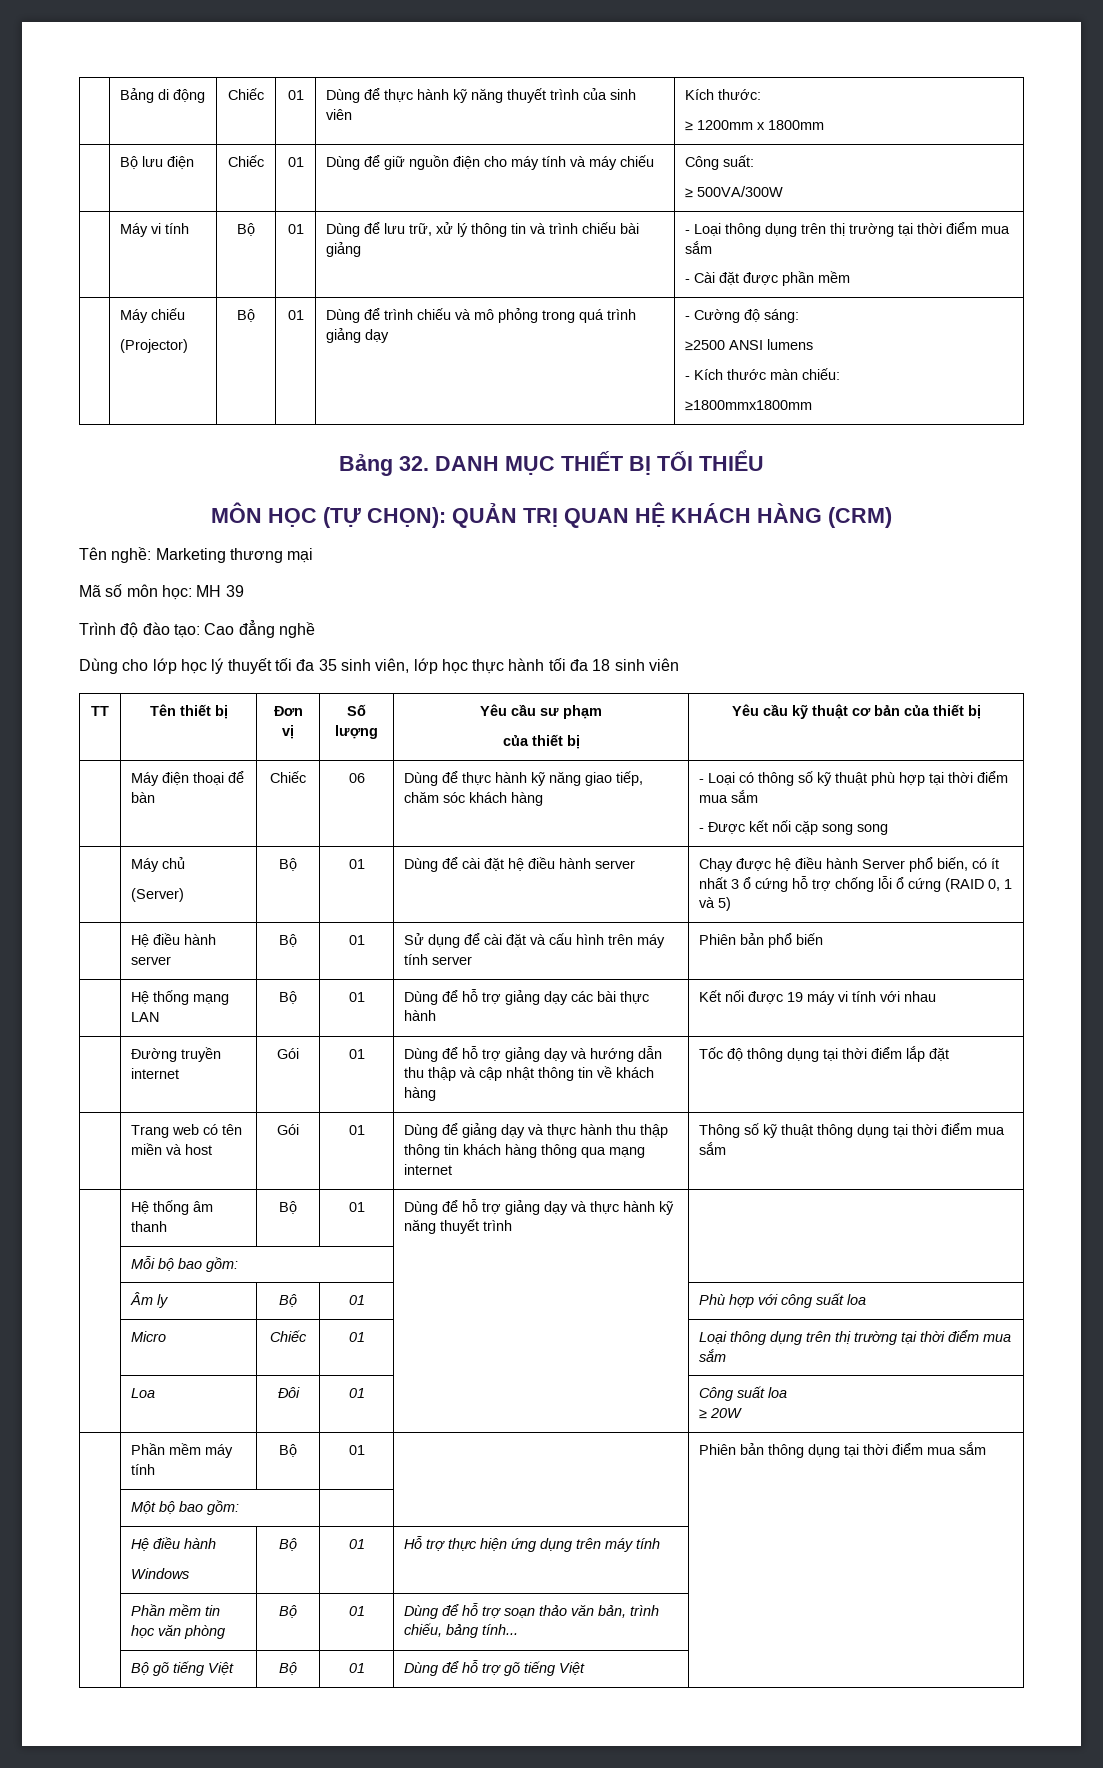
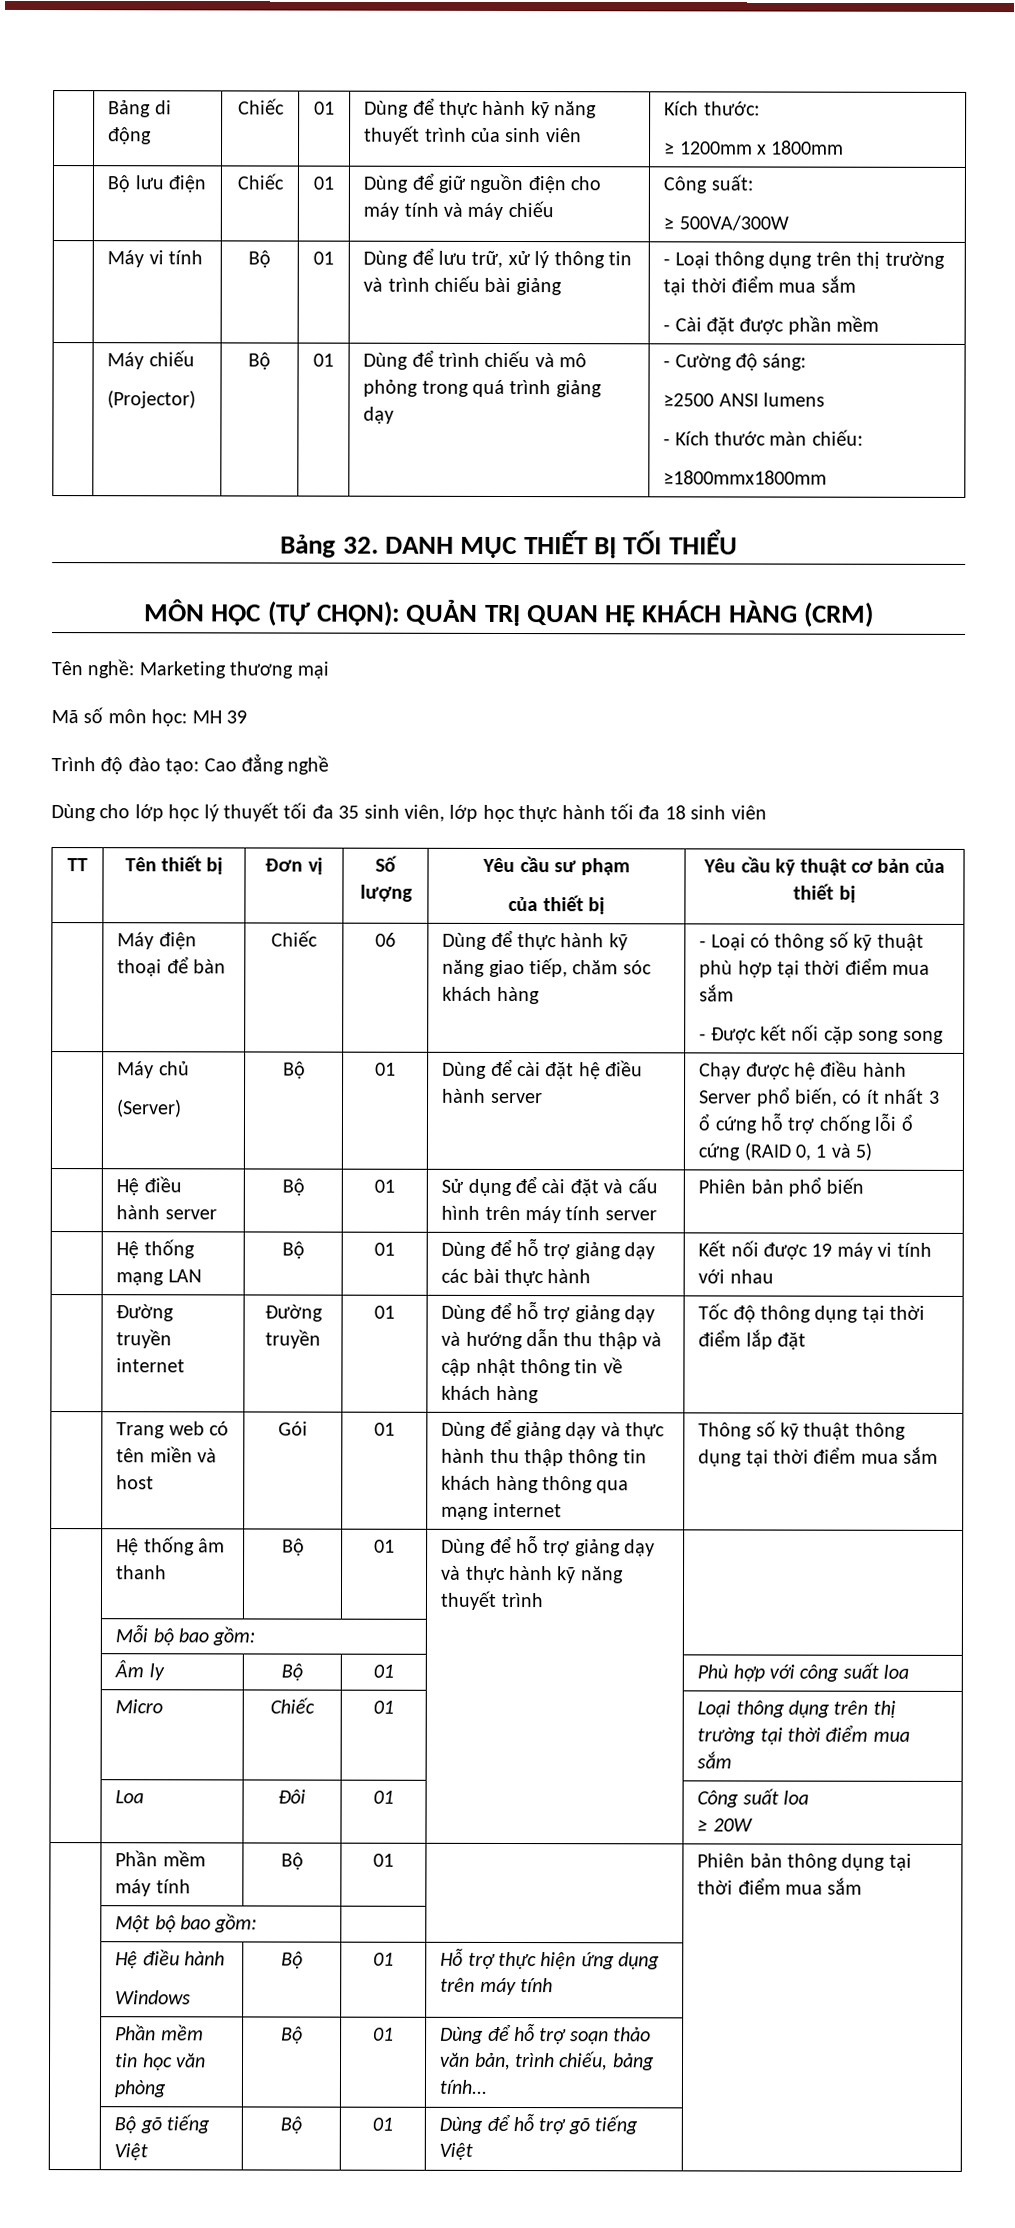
- | Đường truyền internet | Gói | 01 | Dùng để hỗ trợ giảng dạy và hướng dẫn thu thập và cập nhật thông tin về khách hàng | Tốc độ thông dụng tại thời điểm lắp đặt
+ | Đường truyền internet | Đường truyền | 01 | Dùng để hỗ trợ giảng dạy và hướng dẫn thu thập và cập nhật thông tin về khách hàng | Tốc độ thông dụng tại thời điểm lắp đặt

